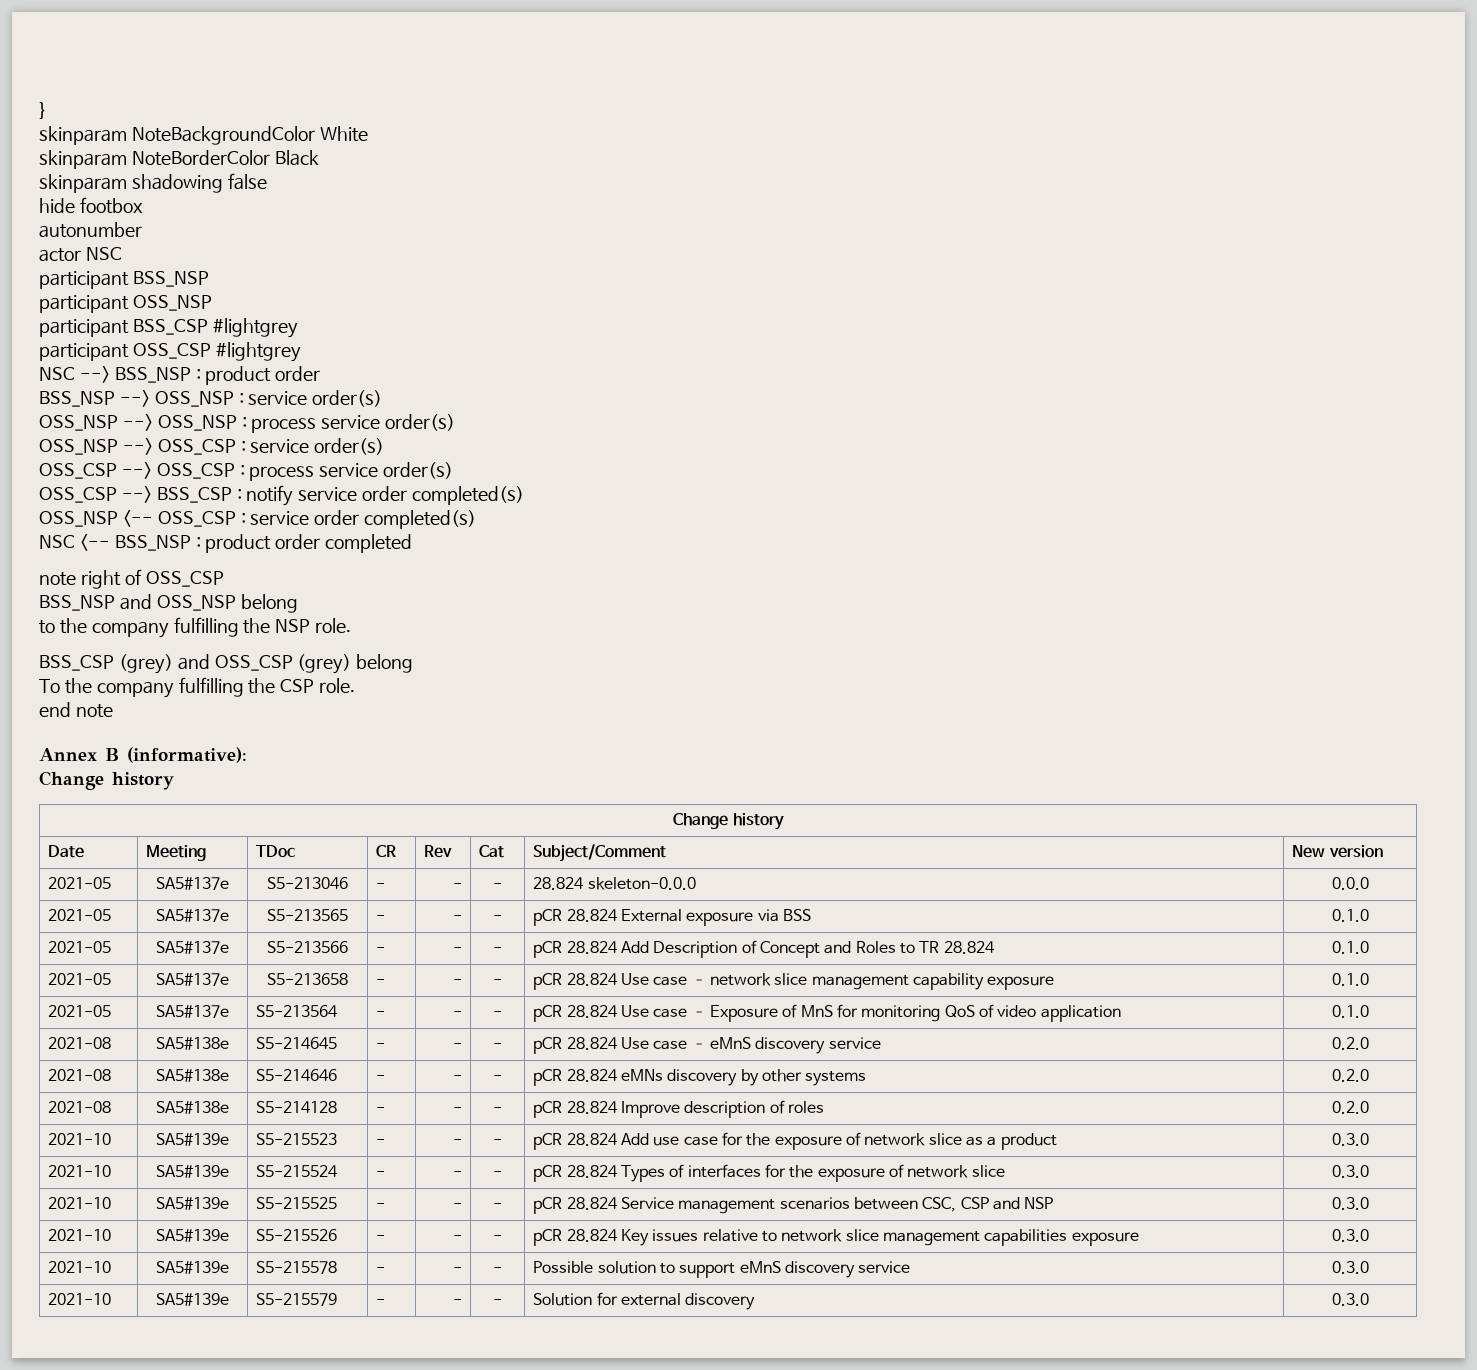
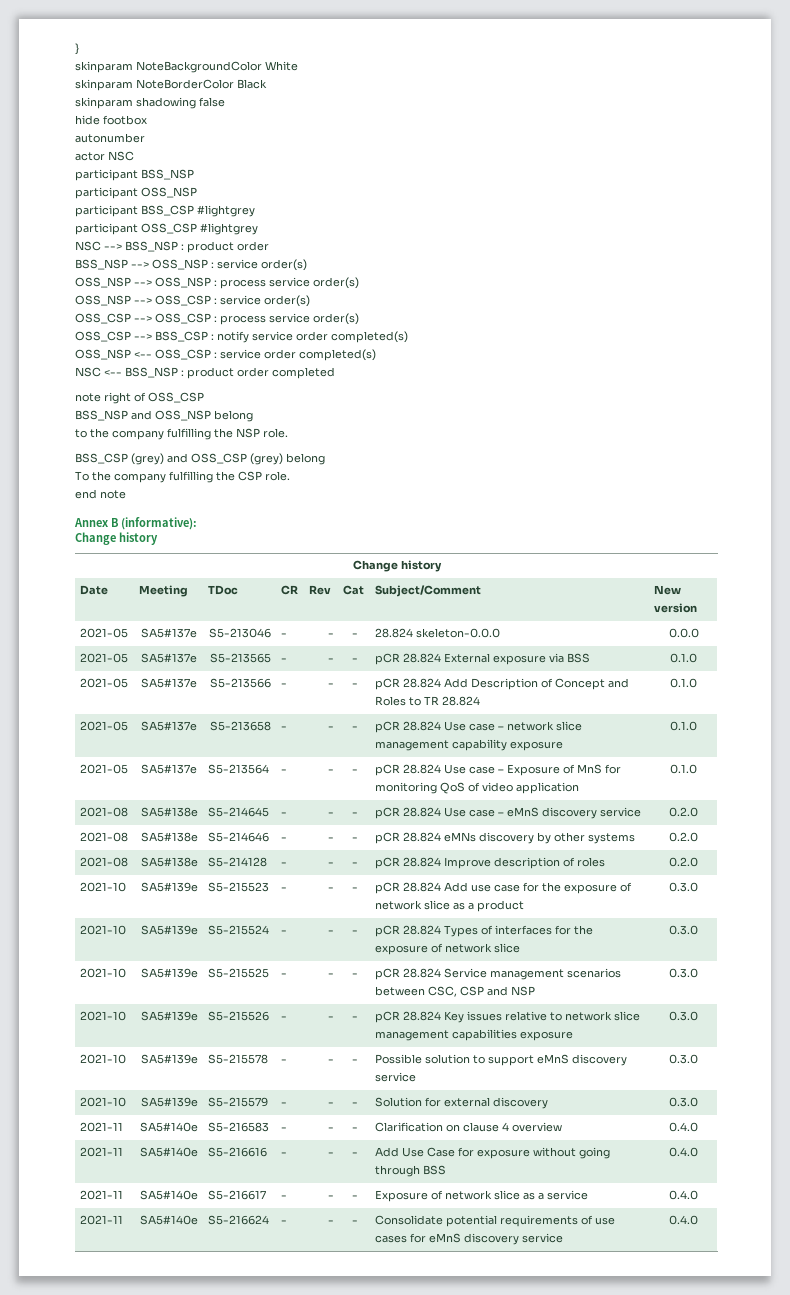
+ 2021-11 | SA5#140e | S5-216583 | - | - | - | Clarification on clause 4 overview | 0.4.0
+ 2021-11 | SA5#140e | S5-216616 | - | - | - | Add Use Case for exposure without going through BSS | 0.4.0
+ 2021-11 | SA5#140e | S5-216617 | - | - | - | Exposure of network slice as a service | 0.4.0
+ 2021-11 | SA5#140e | S5-216624 | - | - | - | Consolidate potential requirements of use cases for eMnS discovery service | 0.4.0

